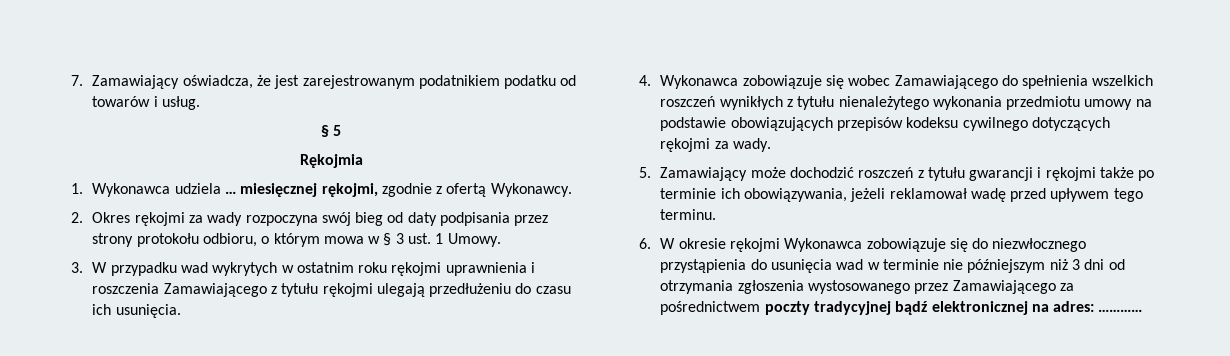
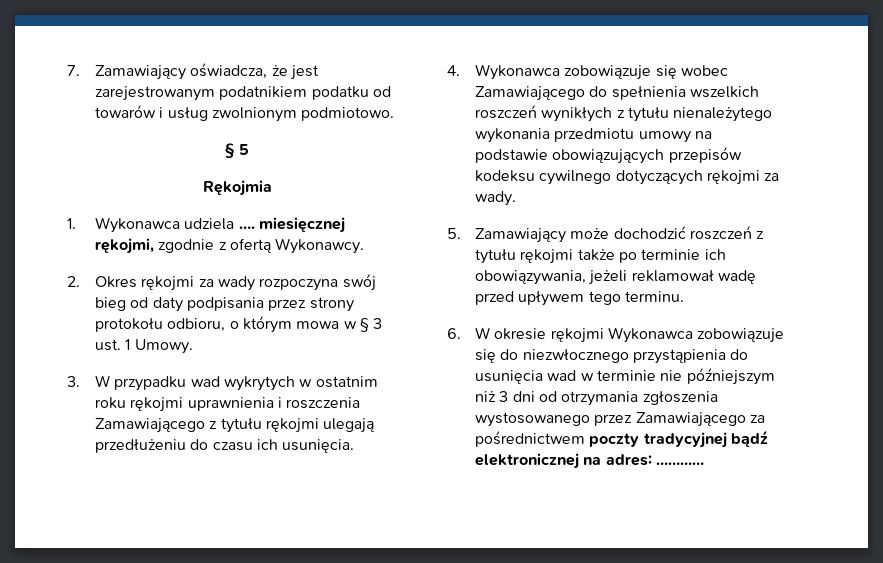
- 7. Zamawiający oświadcza, że jest zarejestrowanym podatnikiem podatku od towarów i usług.
+ 7. Zamawiający oświadcza, że jest zarejestrowanym podatnikiem podatku od towarów i usług zwolnionym podmiotowo.
- 1. Wykonawca udziela … miesięcznej rękojmi, zgodnie z ofertą Wykonawcy.
+ 1. Wykonawca udziela …. miesięcznej rękojmi, zgodnie z ofertą Wykonawcy.
- 5. Zamawiający może dochodzić roszczeń z tytułu gwarancji i rękojmi także po terminie ich obowiązywania, jeżeli reklamował wadę przed upływem tego terminu.
+ 5. Zamawiający może dochodzić roszczeń z tytułu rękojmi także po terminie ich obowiązywania, jeżeli reklamował wadę przed upływem tego terminu.

